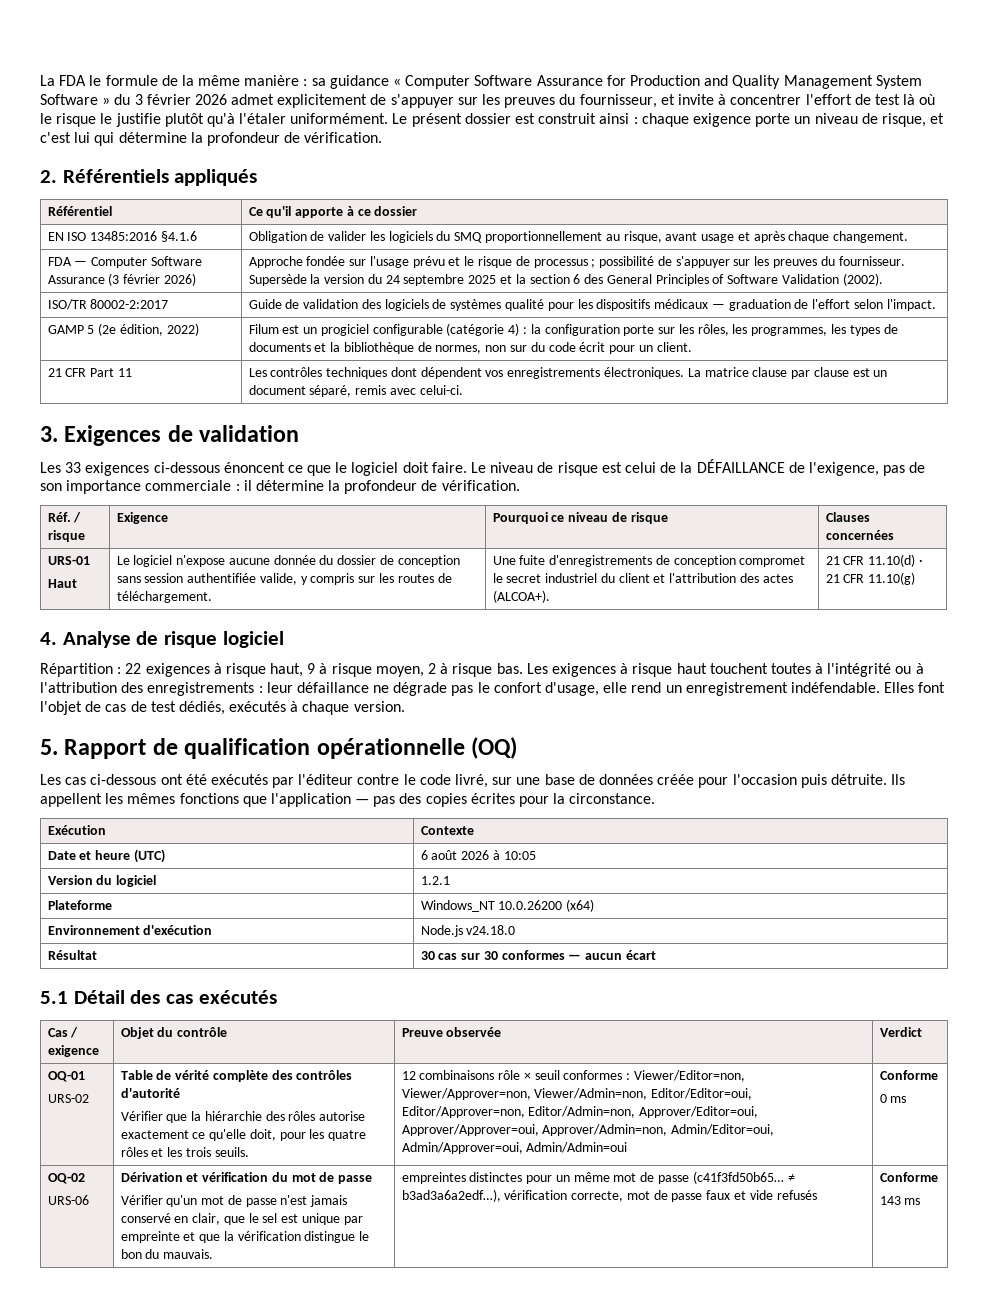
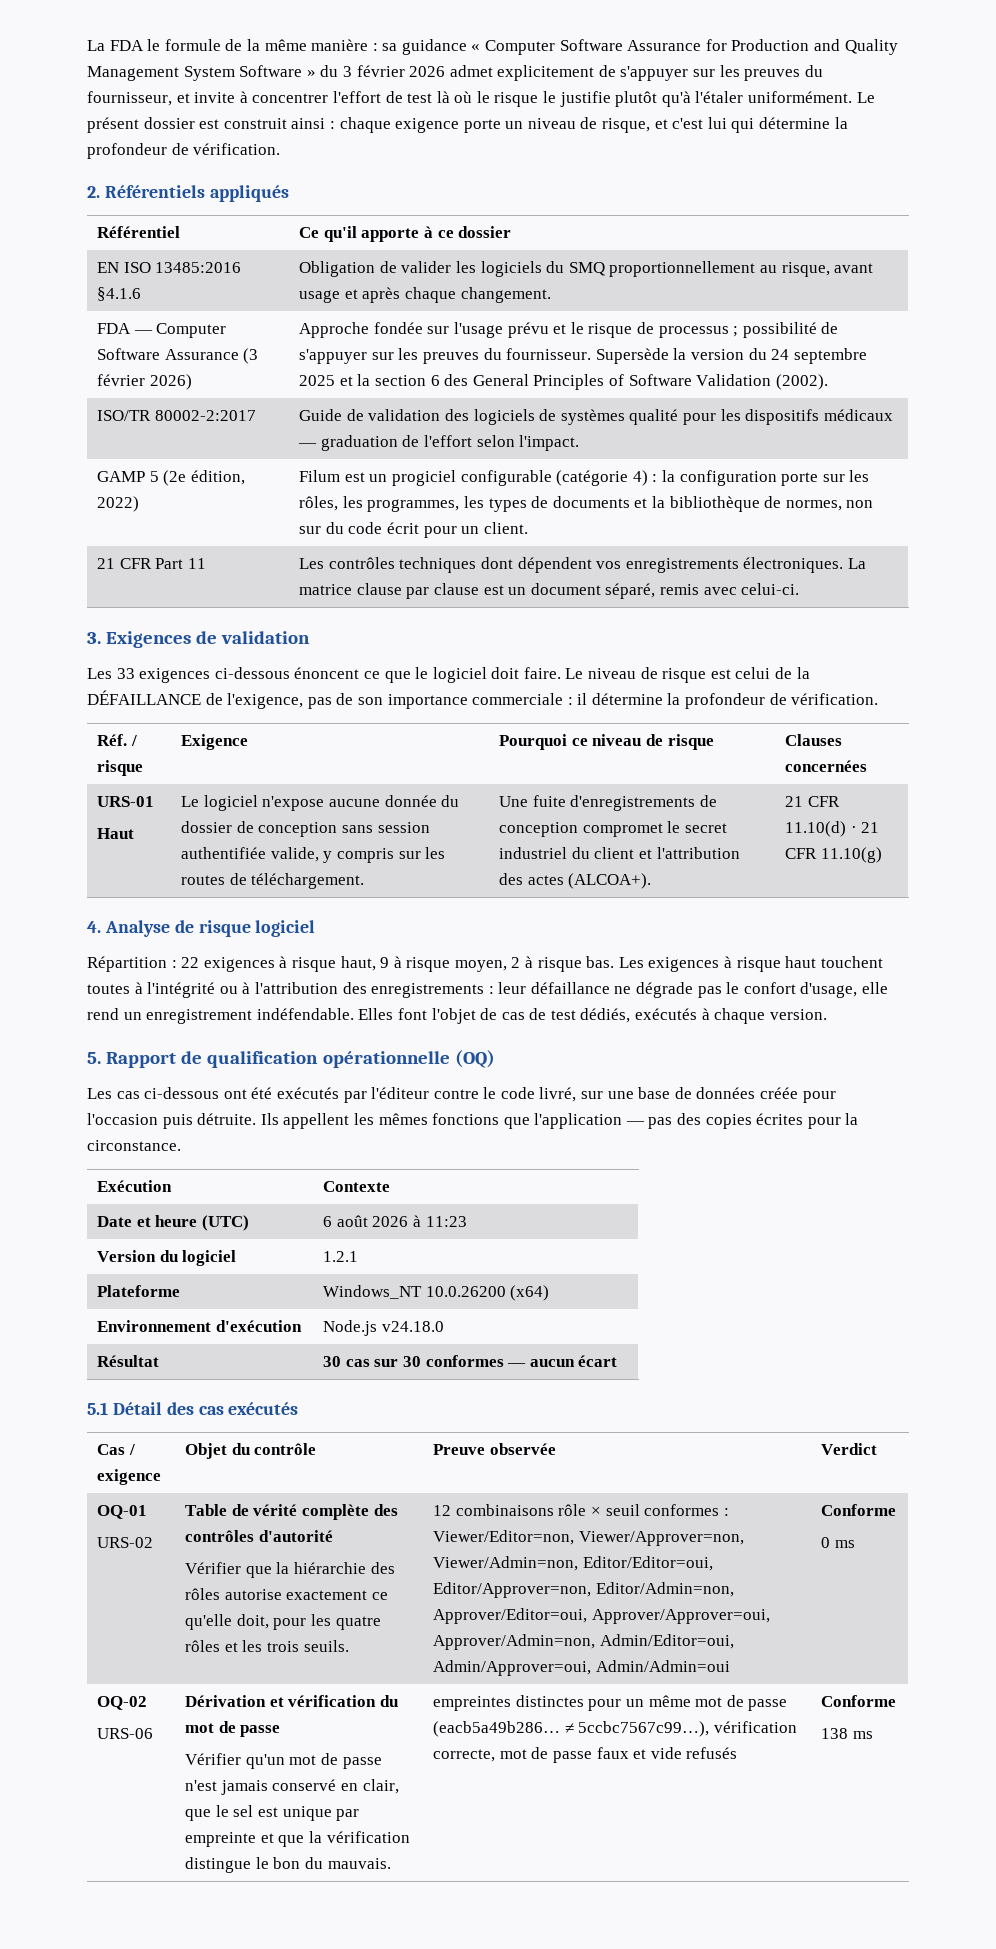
- Date et heure (UTC) | 6 août 2026 à 10:05
+ Date et heure (UTC) | 6 août 2026 à 11:23
- empreintes distinctes pour un même mot de passe (c41f3fd50b65… ≠ b3ad3a6a2edf…), vérification correcte, mot de passe faux et vide refusés
+ empreintes distinctes pour un même mot de passe (eacb5a49b286… ≠ 5ccbc7567c99…), vérification correcte, mot de passe faux et vide refusés
- 143 ms
+ 138 ms

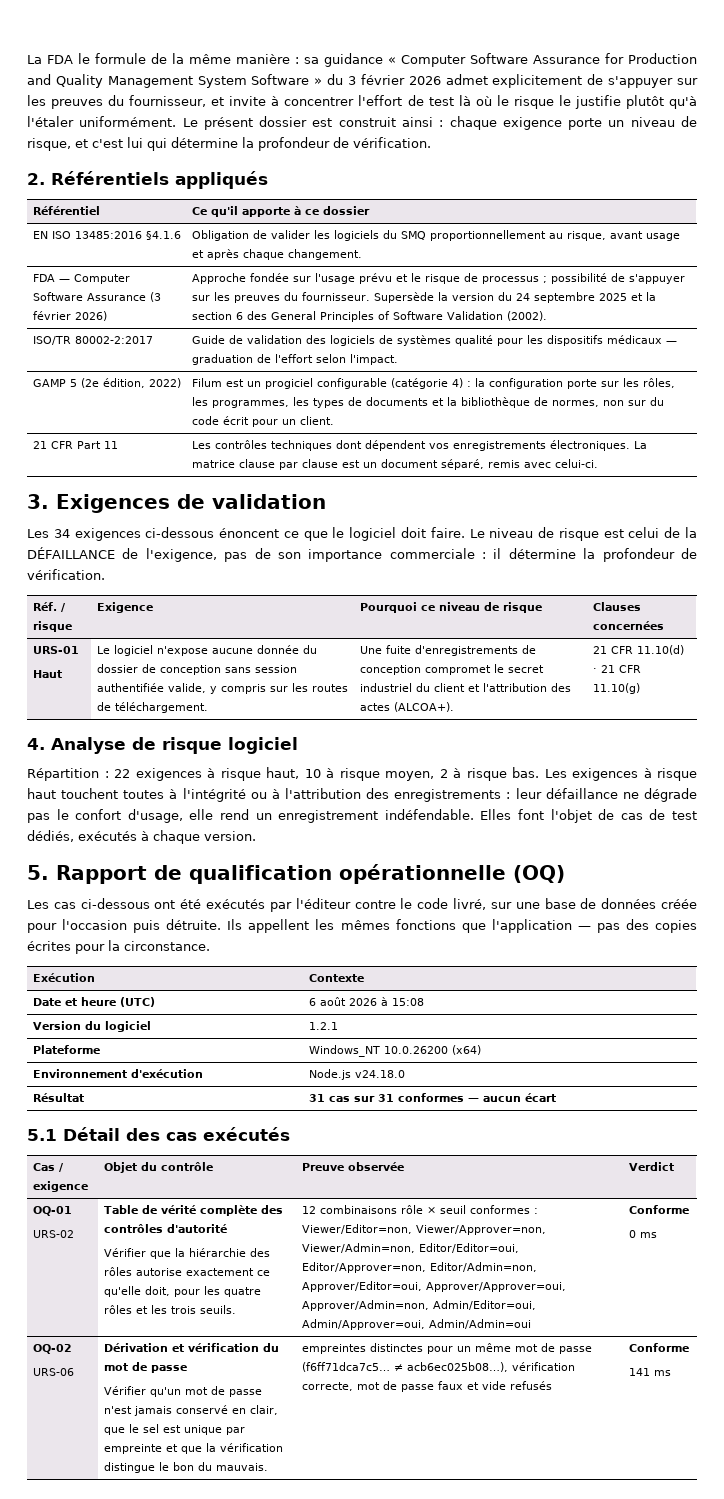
- Les 33 exigences ci-dessous énoncent ce que le logiciel doit faire.
+ Les 34 exigences ci-dessous énoncent ce que le logiciel doit faire.
- Répartition : 22 exigences à risque haut, 9 à risque moyen, 2 à risque bas.
+ Répartition : 22 exigences à risque haut, 10 à risque moyen, 2 à risque bas.
- Date et heure (UTC) | 6 août 2026 à 11:23
+ Date et heure (UTC) | 6 août 2026 à 15:08
- Résultat | 30 cas sur 30 conformes — aucun écart
+ Résultat | 31 cas sur 31 conformes — aucun écart
- empreintes distinctes pour un même mot de passe (eacb5a49b286… ≠ 5ccbc7567c99…), vérification correcte, mot de passe faux et vide refusés
+ empreintes distinctes pour un même mot de passe (f6ff71dca7c5… ≠ acb6ec025b08…), vérification correcte, mot de passe faux et vide refusés
- 138 ms
+ 141 ms

